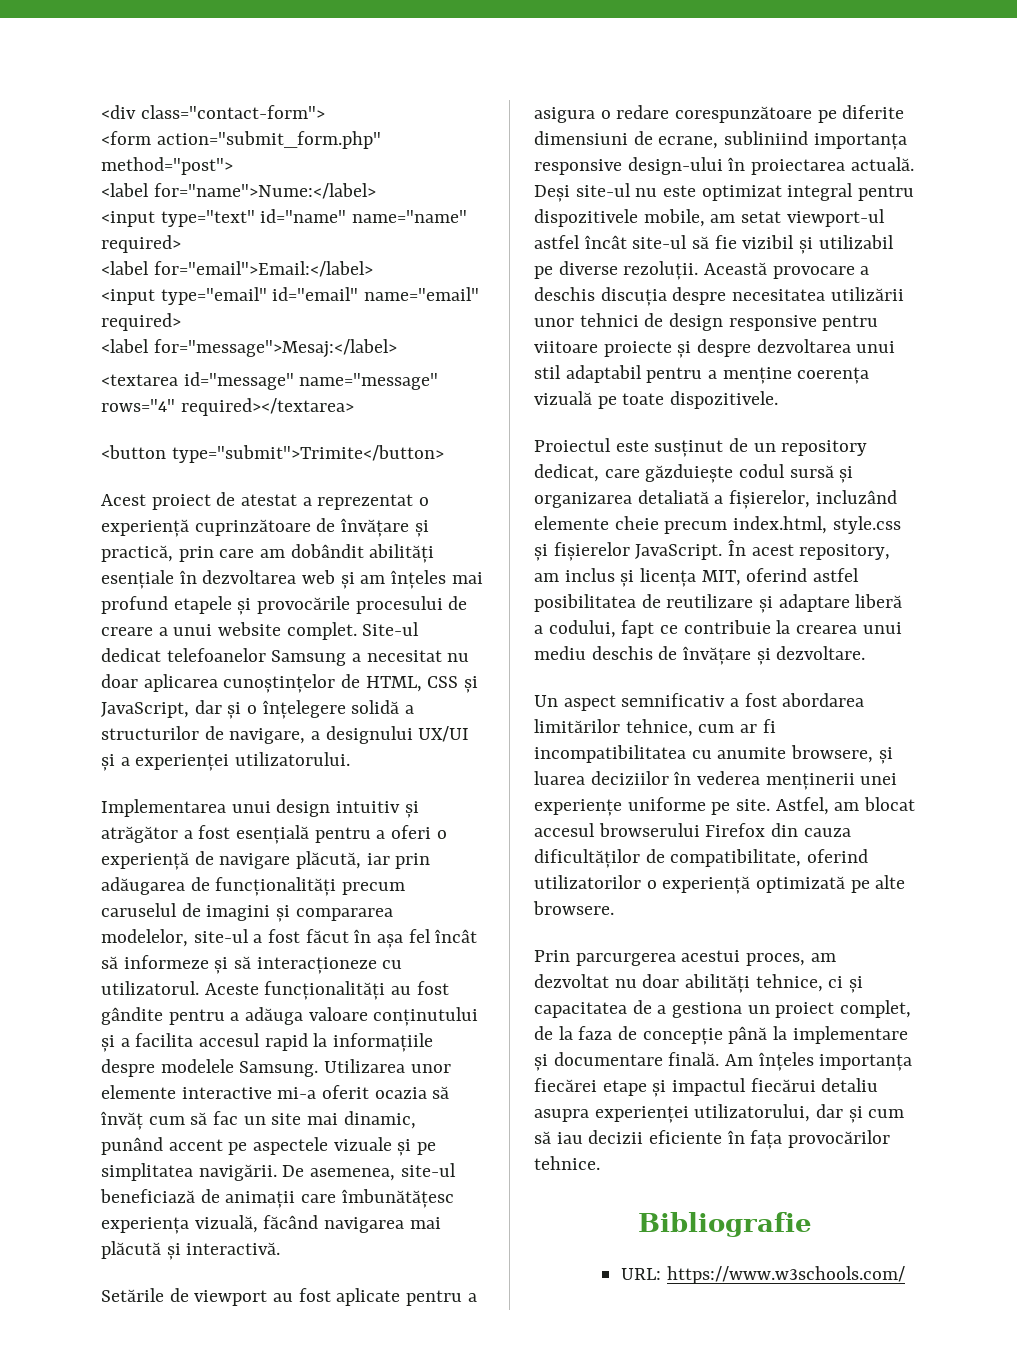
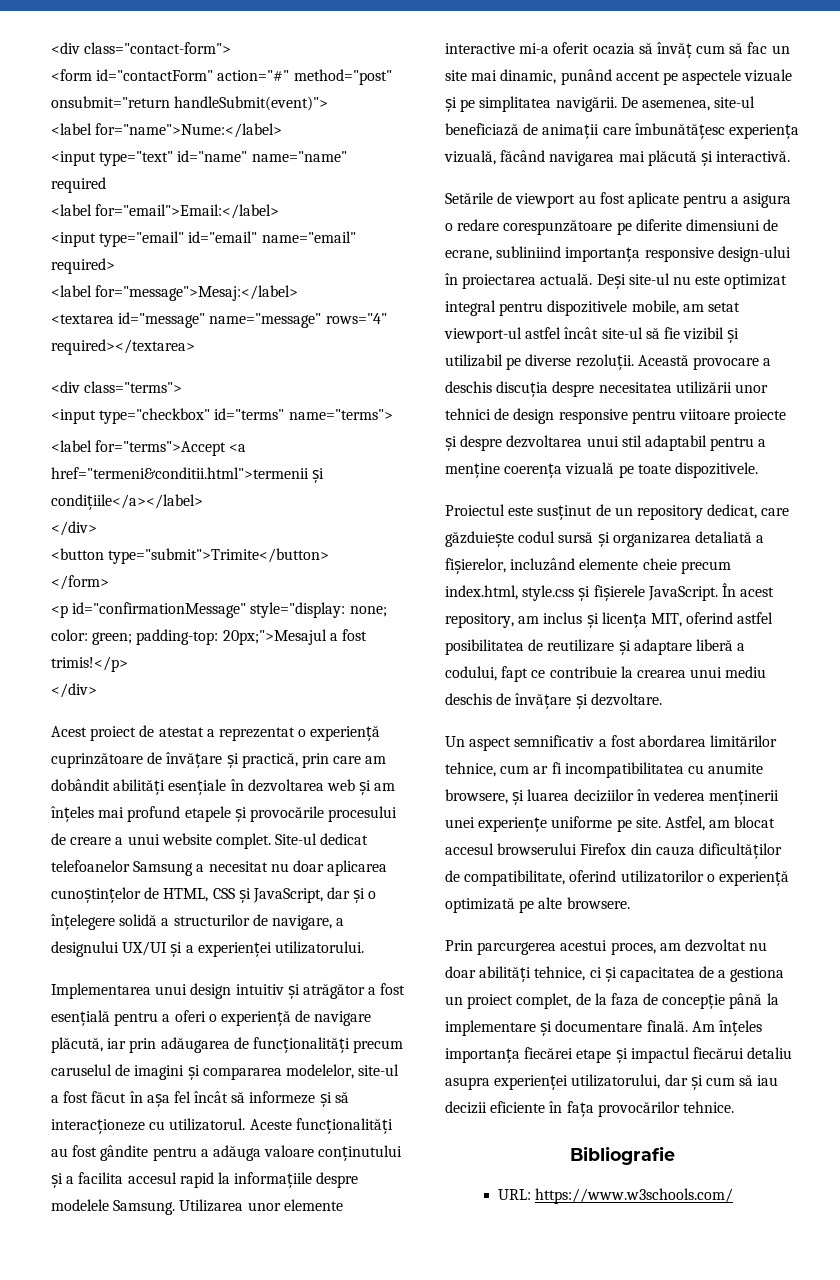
- <form action="submit_form.php" method="post">
+ <form id="contactForm" action="#" method="post" onsubmit="return handleSubmit(event)">
- <input type="text" id="name" name="name" required>
+ <input type="text" id="name" name="name" required
+ <div class="terms">
+ <input type="checkbox" id="terms" name="terms">
+ <label for="terms">Accept <a href="termeni&conditii.html">termenii și condițiile</a></label>
+ </div>
  <button type="submit">Trimite</button>
+ </form>
+ <p id="confirmationMessage" style="display: none; color: green; padding-top: 20px;">Mesajul a fost trimis!</p>
+ </div>
- Proiectul este susținut de un repository dedicat, care găzduiește codul sursă și organizarea detaliată a fișierelor, incluzând elemente cheie precum index.html, style.css și fișierelor JavaScript.
+ Proiectul este susținut de un repository dedicat, care găzduiește codul sursă și organizarea detaliată a fișierelor, incluzând elemente cheie precum index.html, style.css și fișierele JavaScript.

